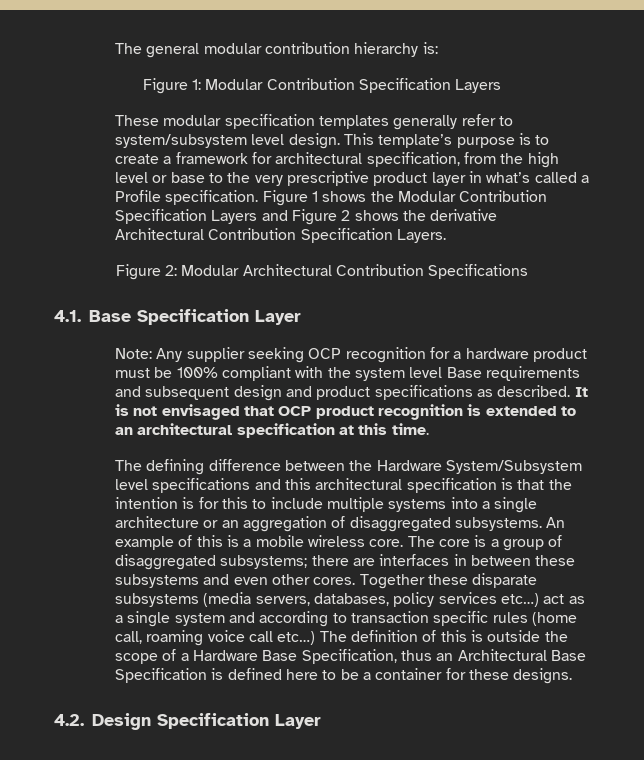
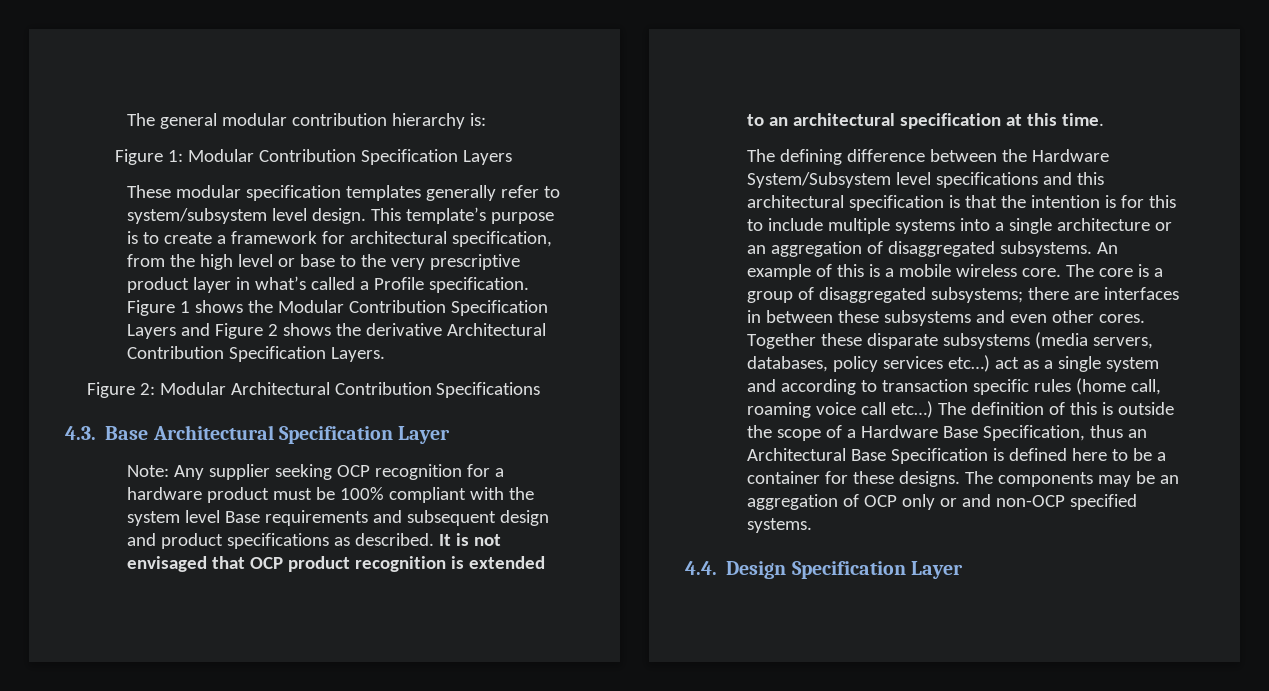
- 4.1. Base Specification Layer
+ 4.3. Base Architectural Specification Layer
- The definition of this is outside the scope of a Hardware Base Specification, thus an Architectural Base Specification is defined here to be a container for these designs.
- 4.2. Design Specification Layer
+ The definition of this is outside the scope of a Hardware Base Specification, thus an Architectural Base Specification is defined here to be a container for these designs. The components may be an aggregation of OCP only or and non-OCP specified systems.
+ 4.4. Design Specification Layer

